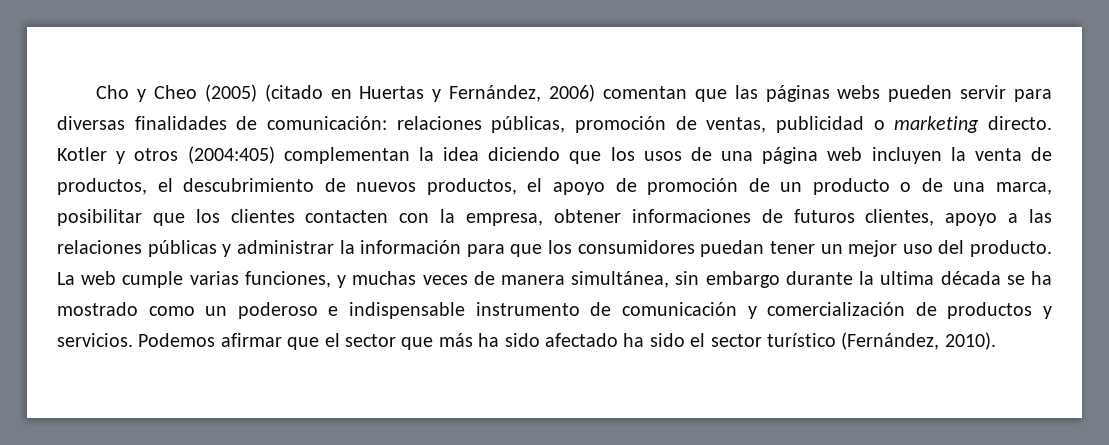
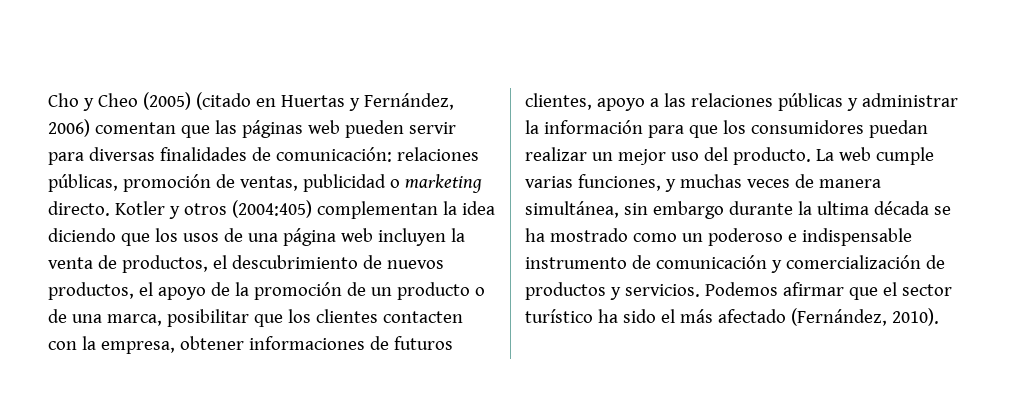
- Cho y Cheo (2005) (citado en Huertas y Fernández, 2006) comentan que las páginas webs pueden servir para diversas finalidades de comunicación: relaciones públicas, promoción de ventas, publicidad o marketing directo.
+ Cho y Cheo (2005) (citado en Huertas y Fernández, 2006) comentan que las páginas web pueden servir para diversas finalidades de comunicación: relaciones públicas, promoción de ventas, publicidad o marketing directo.
- Kotler y otros (2004:405) complementan la idea diciendo que los usos de una página web incluyen la venta de productos, el descubrimiento de nuevos productos, el apoyo de promoción de un producto o de una marca, posibilitar que los clientes contacten con la empresa, obtener informaciones de futuros clientes, apoyo a las relaciones públicas y administrar la información para que los consumidores puedan tener un mejor uso del producto.
+ Kotler y otros (2004:405) complementan la idea diciendo que los usos de una página web incluyen la venta de productos, el descubrimiento de nuevos productos, el apoyo de la promoción de un producto o de una marca, posibilitar que los clientes contacten con la empresa, obtener informaciones de futuros clientes, apoyo a las relaciones públicas y administrar la información para que los consumidores puedan realizar un mejor uso del producto.
- Podemos afirmar que el sector que más ha sido afectado ha sido el sector turístico (Fernández, 2010).
+ Podemos afirmar que el sector turístico ha sido el más afectado (Fernández, 2010).

